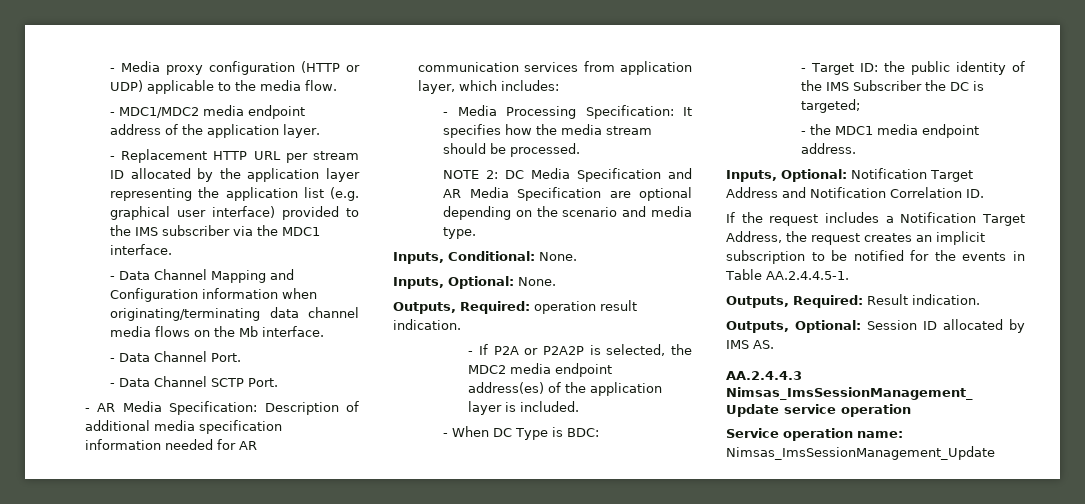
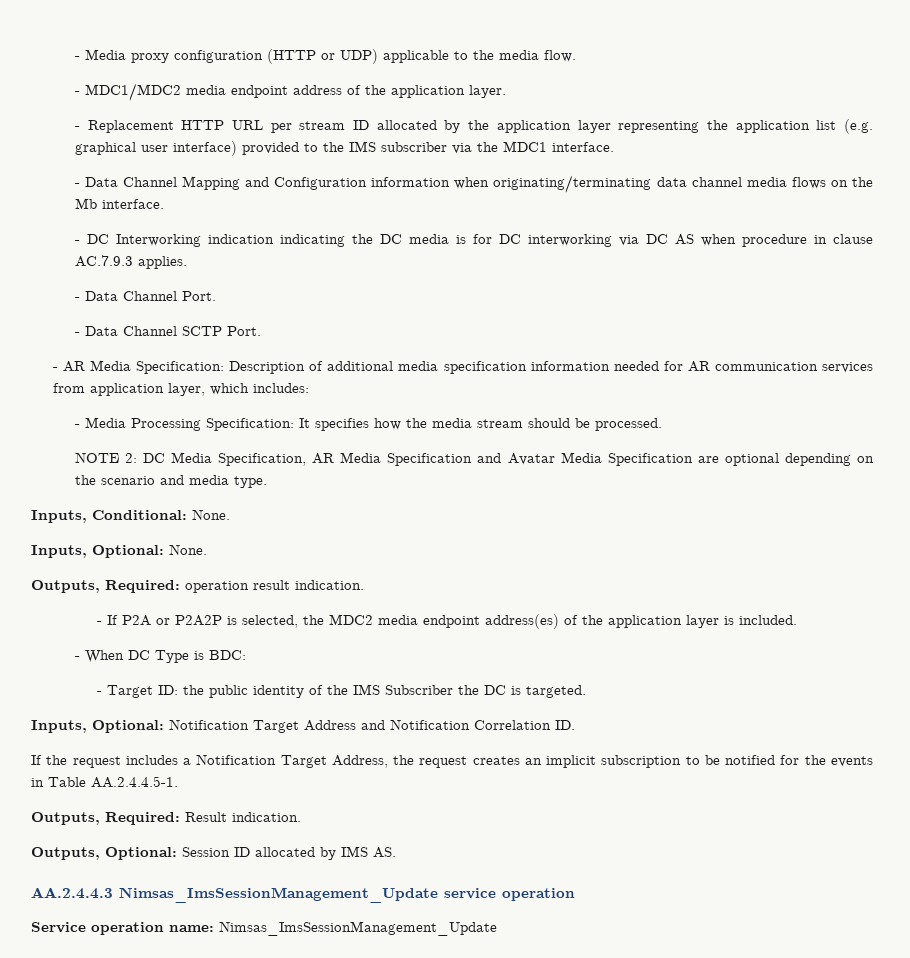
+ - DC Interworking indication indicating the DC media is for DC interworking via DC AS when procedure in clause AC.7.9.3 applies.
- NOTE 2: DC Media Specification and AR Media Specification are optional depending on the scenario and media type.
+ NOTE 2: DC Media Specification, AR Media Specification and Avatar Media Specification are optional depending on the scenario and media type.
- - Target ID: the public identity of the IMS Subscriber the DC is targeted;
- - the MDC1 media endpoint address.
+ - Target ID: the public identity of the IMS Subscriber the DC is targeted.

